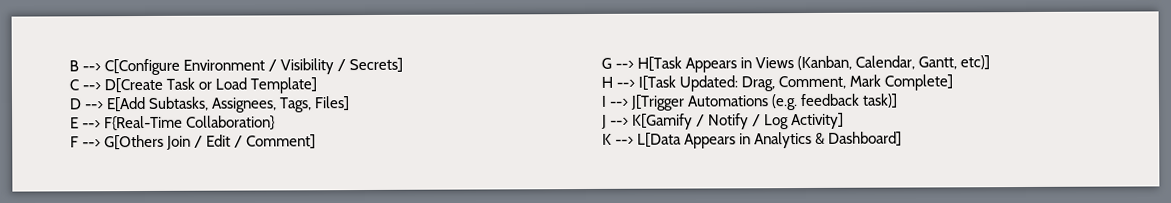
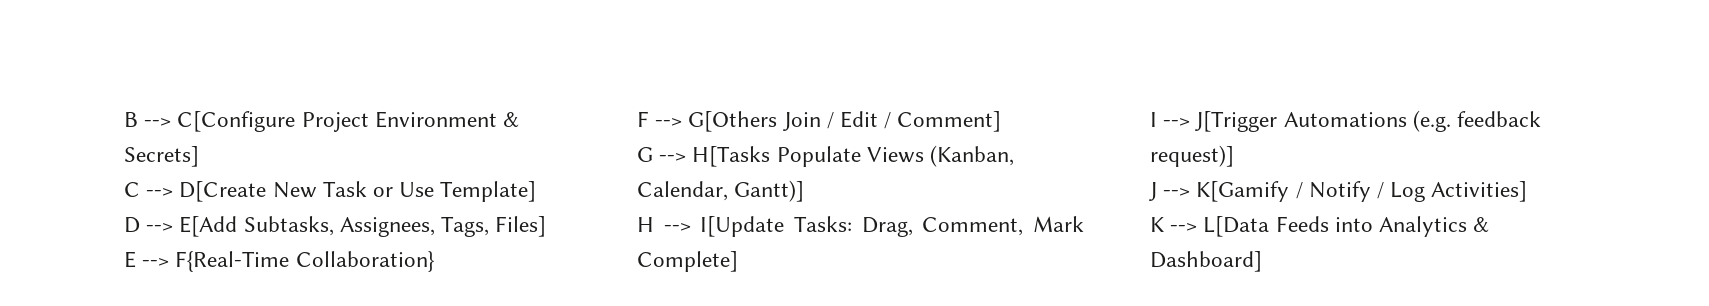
- B --> C[Configure Environment / Visibility / Secrets]
+ B --> C[Configure Project Environment & Secrets]
- C --> D[Create Task or Load Template]
+ C --> D[Create New Task or Use Template]
- G --> H[Task Appears in Views (Kanban, Calendar, Gantt, etc)]
+ G --> H[Tasks Populate Views (Kanban, Calendar, Gantt)]
- H --> I[Task Updated: Drag, Comment, Mark Complete]
+ H --> I[Update Tasks: Drag, Comment, Mark Complete]
- I --> J[Trigger Automations (e.g. feedback task)]
+ I --> J[Trigger Automations (e.g. feedback request)]
- J --> K[Gamify / Notify / Log Activity]
+ J --> K[Gamify / Notify / Log Activities]
- K --> L[Data Appears in Analytics & Dashboard]
+ K --> L[Data Feeds into Analytics & Dashboard]

